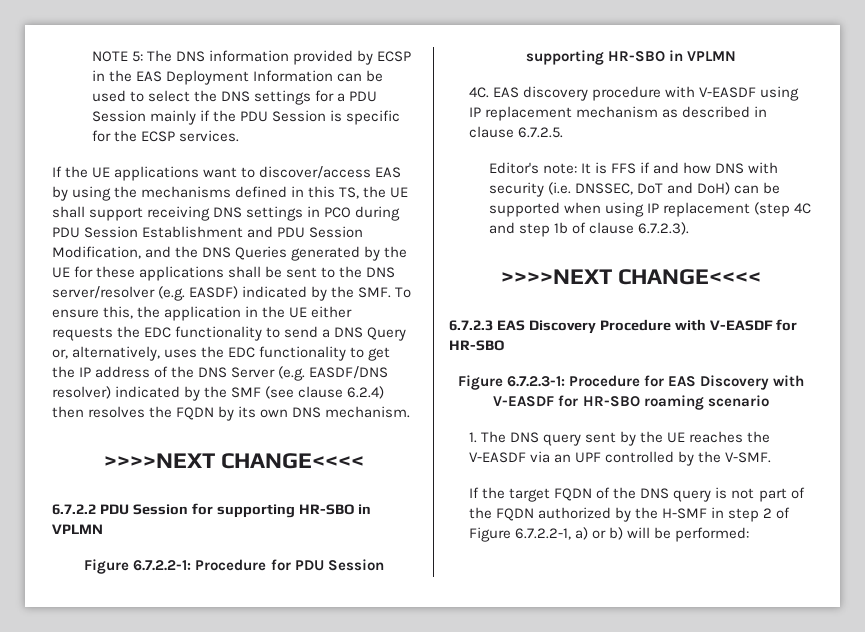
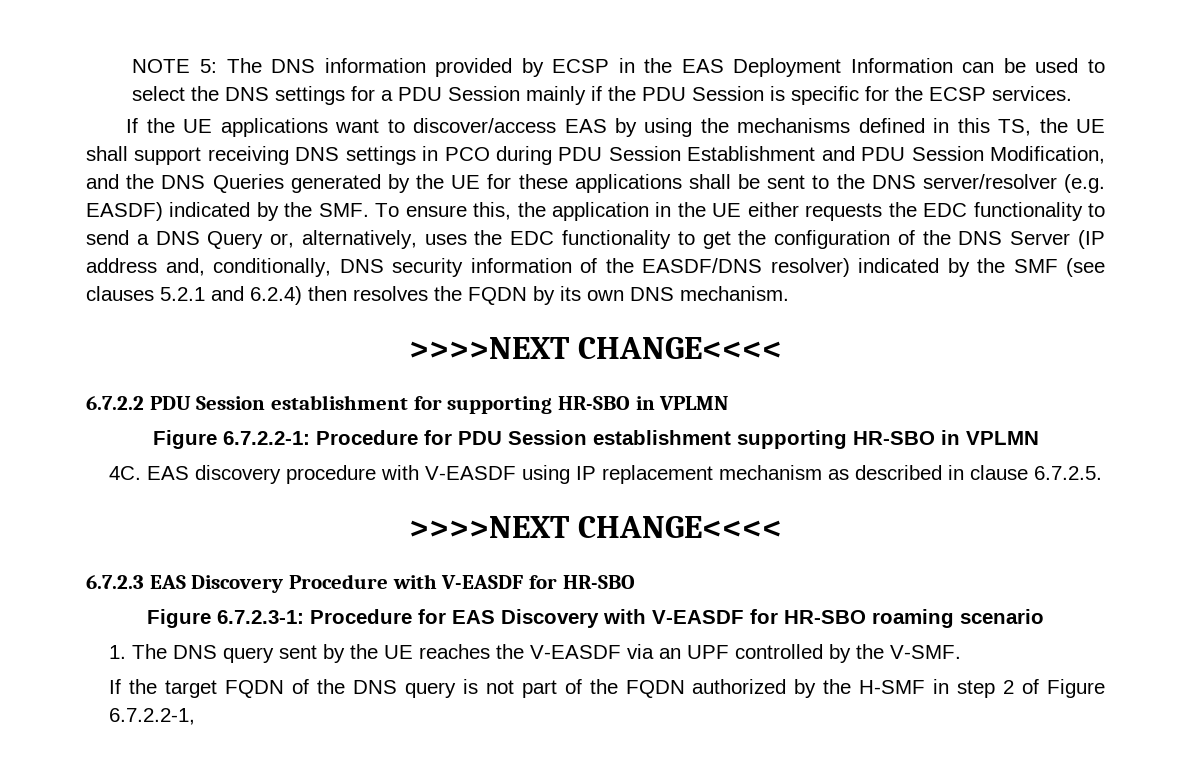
- If the UE applications want to discover/access EAS by using the mechanisms defined in this TS, the UE shall support receiving DNS settings in PCO during PDU Session Establishment and PDU Session Modification, and the DNS Queries generated by the UE for these applications shall be sent to the DNS server/resolver (e.g. EASDF) indicated by the SMF. To ensure this, the application in the UE either requests the EDC functionality to send a DNS Query or, alternatively, uses the EDC functionality to get the IP address of the DNS Server (e.g. EASDF/DNS resolver) indicated by the SMF (see clause 6.2.4) then resolves the FQDN by its own DNS mechanism.
+ If the UE applications want to discover/access EAS by using the mechanisms defined in this TS, the UE shall support receiving DNS settings in PCO during PDU Session Establishment and PDU Session Modification, and the DNS Queries generated by the UE for these applications shall be sent to the DNS server/resolver (e.g. EASDF) indicated by the SMF. To ensure this, the application in the UE either requests the EDC functionality to send a DNS Query or, alternatively, uses the EDC functionality to get the configuration of the DNS Server (IP address and, conditionally, DNS security information of the EASDF/DNS resolver) indicated by the SMF (see clauses 5.2.1 and 6.2.4) then resolves the FQDN by its own DNS mechanism.
- 6.7.2.2 PDU Session for supporting HR-SBO in VPLMN
+ 6.7.2.2 PDU Session establishment for supporting HR-SBO in VPLMN
- Figure 6.7.2.2-1: Procedure for PDU Session supporting HR-SBO in VPLMN
+ Figure 6.7.2.2-1: Procedure for PDU Session establishment supporting HR-SBO in VPLMN
- Editor's note: It is FFS if and how DNS with security (i.e. DNSSEC, DoT and DoH) can be supported when using IP replacement (step 4C and step 1b of clause 6.7.2.3).
- If the target FQDN of the DNS query is not part of the FQDN authorized by the H-SMF in step 2 of Figure 6.7.2.2-1, a) or b) will be performed:
+ If the target FQDN of the DNS query is not part of the FQDN authorized by the H-SMF in step 2 of Figure 6.7.2.2-1,

